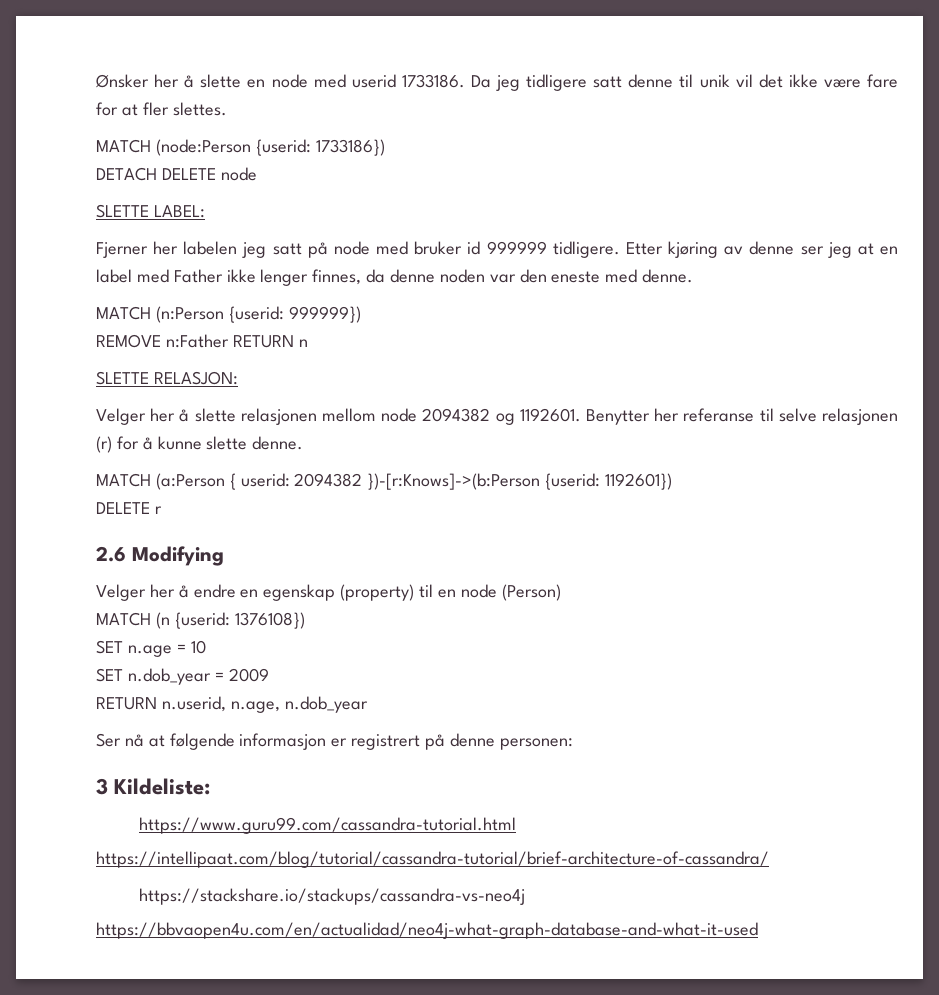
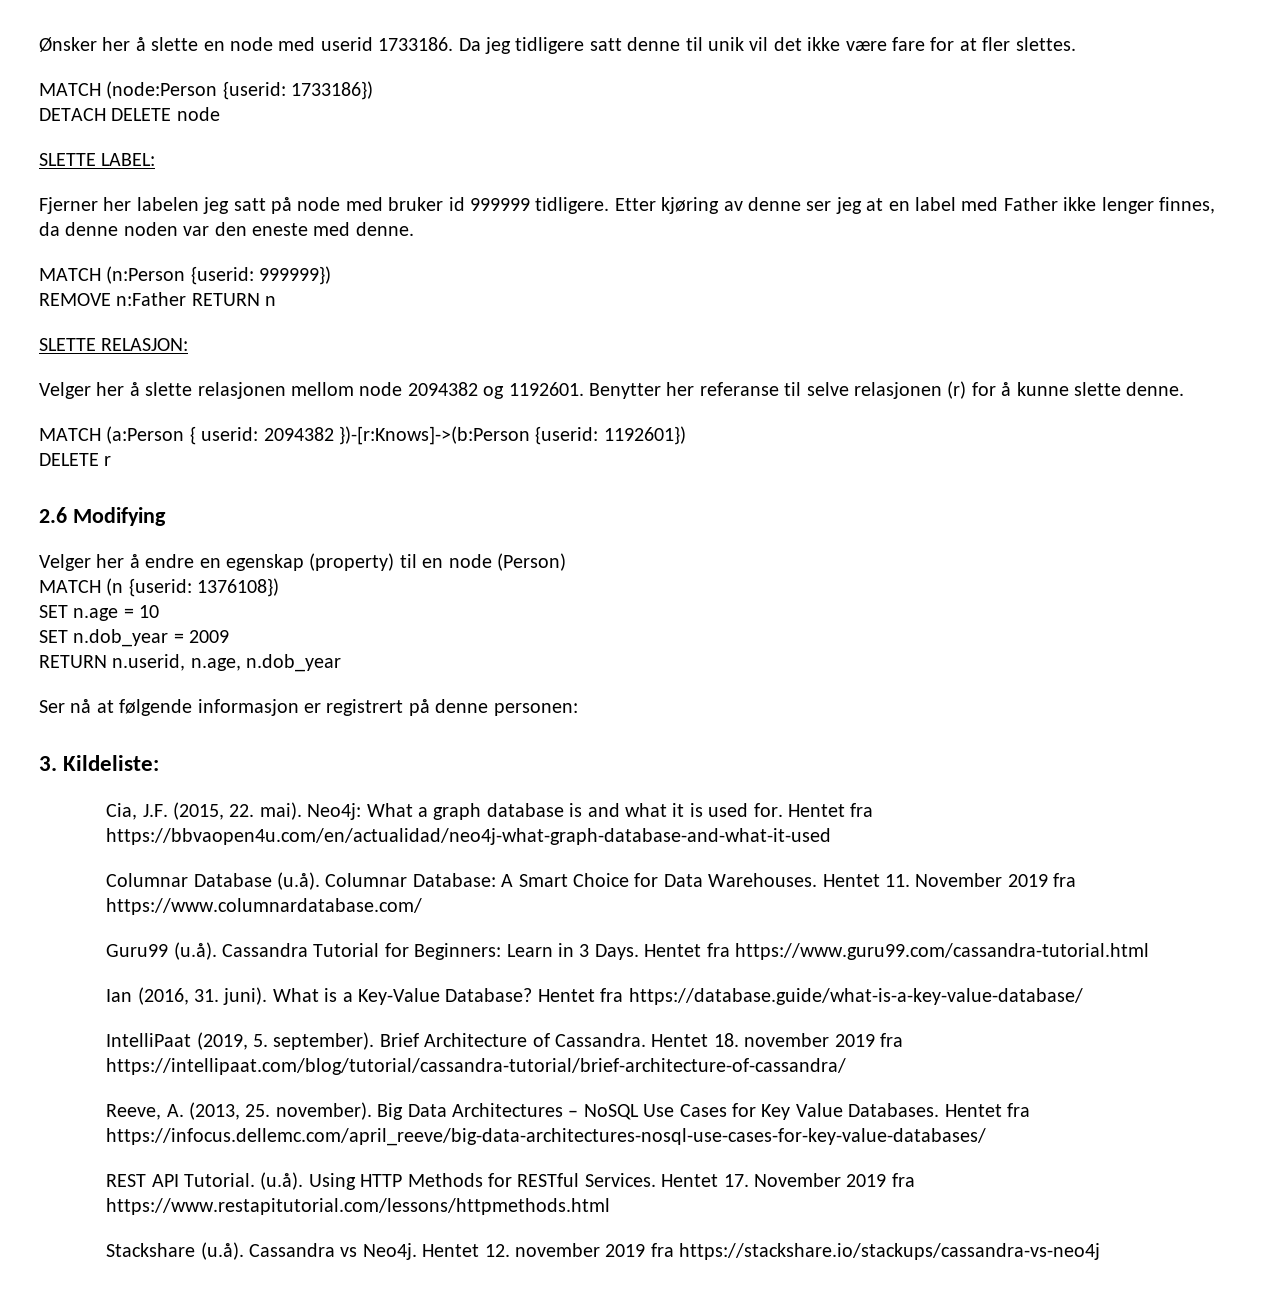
- 3 Kildeliste:
+ 3. Kildeliste:
- https://www.guru99.com/cassandra-tutorial.html
- https://intellipaat.com/blog/tutorial/cassandra-tutorial/brief-architecture-of-cassandra/
- https://stackshare.io/stackups/cassandra-vs-neo4j
+ Cia, J.F. (2015, 22. mai). Neo4j: What a graph database is and what it is used for. Hentet fra https://bbvaopen4u.com/en/actualidad/neo4j-what-graph-database-and-what-it-used
+ Columnar Database (u.å). Columnar Database: A Smart Choice for Data Warehouses. Hentet 11. November 2019 fra https://www.columnardatabase.com/
+ Guru99 (u.å). Cassandra Tutorial for Beginners: Learn in 3 Days. Hentet fra https://www.guru99.com/cassandra-tutorial.html
+ Ian (2016, 31. juni). What is a Key-Value Database? Hentet fra https://database.guide/what-is-a-key-value-database/
+ IntelliPaat (2019, 5. september). Brief Architecture of Cassandra. Hentet 18. november 2019 fra https://intellipaat.com/blog/tutorial/cassandra-tutorial/brief-architecture-of-cassandra/
+ Reeve, A. (2013, 25. november). Big Data Architectures – NoSQL Use Cases for Key Value Databases. Hentet fra https://infocus.dellemc.com/april_reeve/big-data-architectures-nosql-use-cases-for-key-value-databases/
+ REST API Tutorial. (u.å). Using HTTP Methods for RESTful Services. Hentet 17. November 2019 fra https://www.restapitutorial.com/lessons/httpmethods.html
+ Stackshare (u.å). Cassandra vs Neo4j. Hentet 12. november 2019 fra https://stackshare.io/stackups/cassandra-vs-neo4j
- https://bbvaopen4u.com/en/actualidad/neo4j-what-graph-database-and-what-it-used

